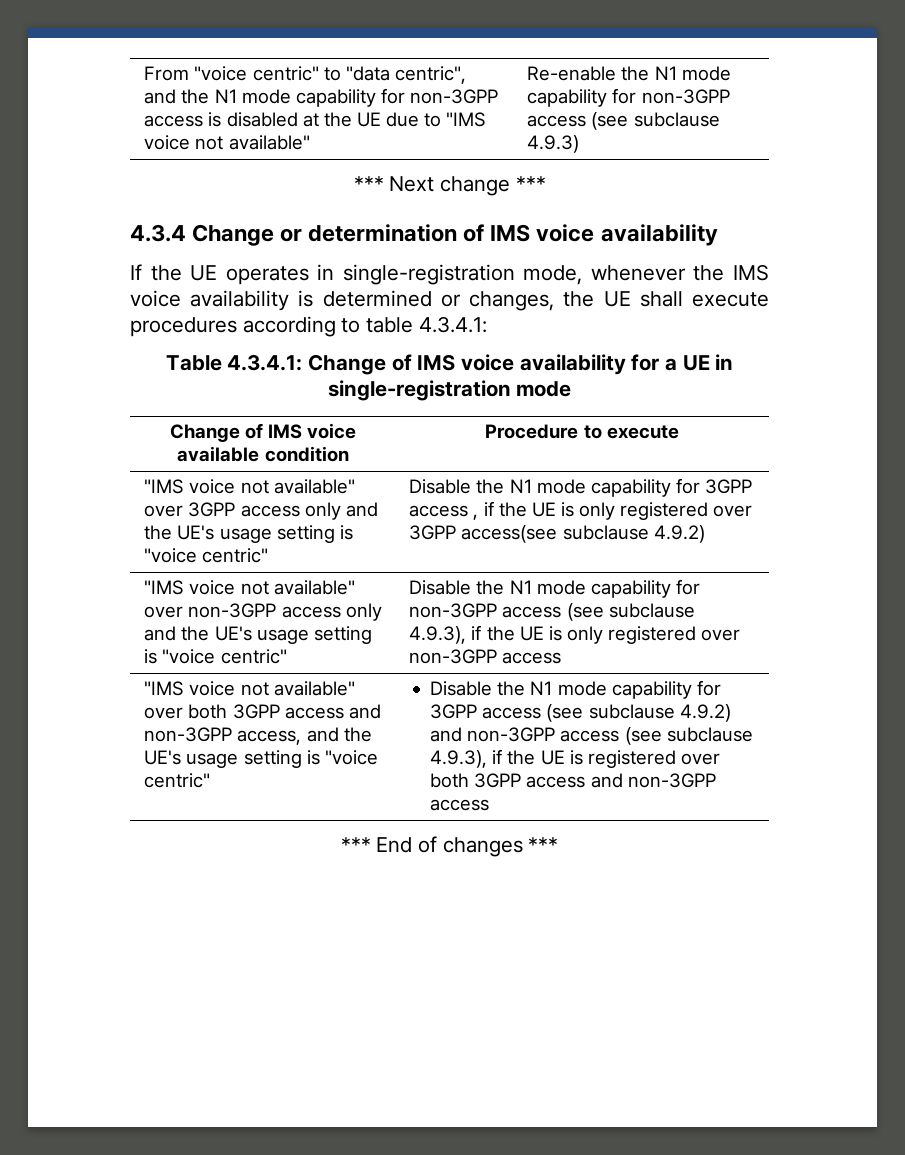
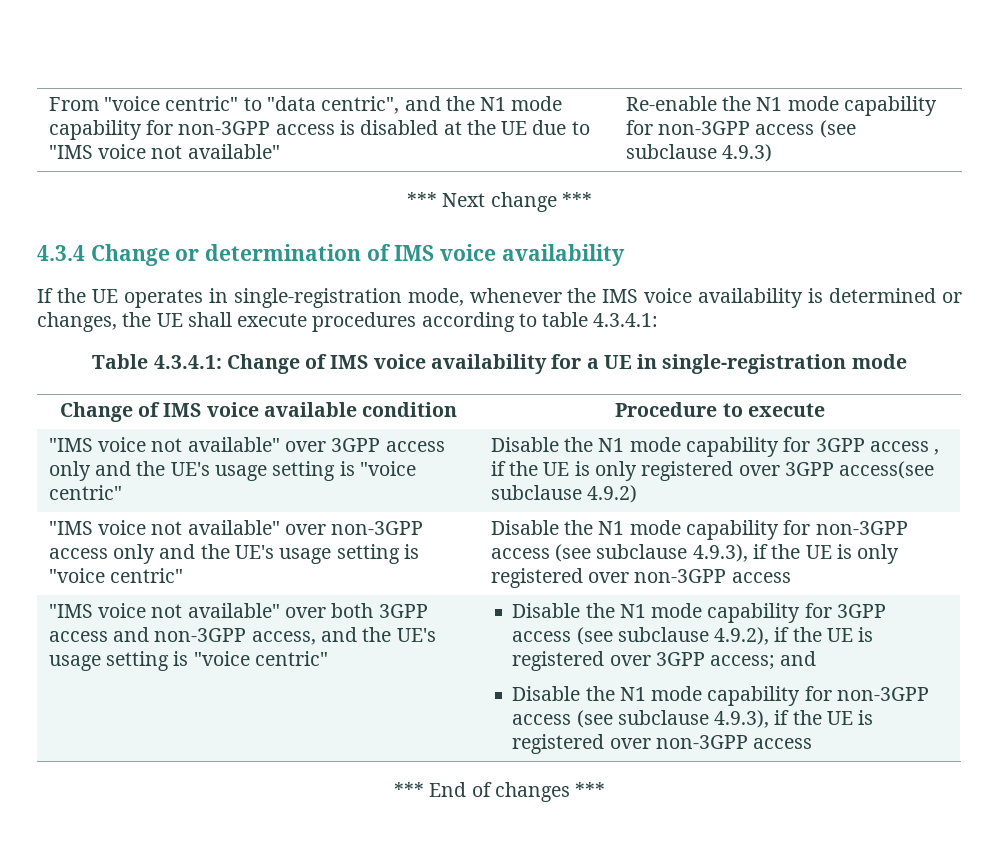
- Disable the N1 mode capability for 3GPP access (see subclause 4.9.2) and non-3GPP access (see subclause 4.9.3), if the UE is registered over both 3GPP access and non-3GPP access
+ Disable the N1 mode capability for 3GPP access (see subclause 4.9.2), if the UE is registered over 3GPP access; and
+ Disable the N1 mode capability for non-3GPP access (see subclause 4.9.3), if the UE is registered over non-3GPP access

